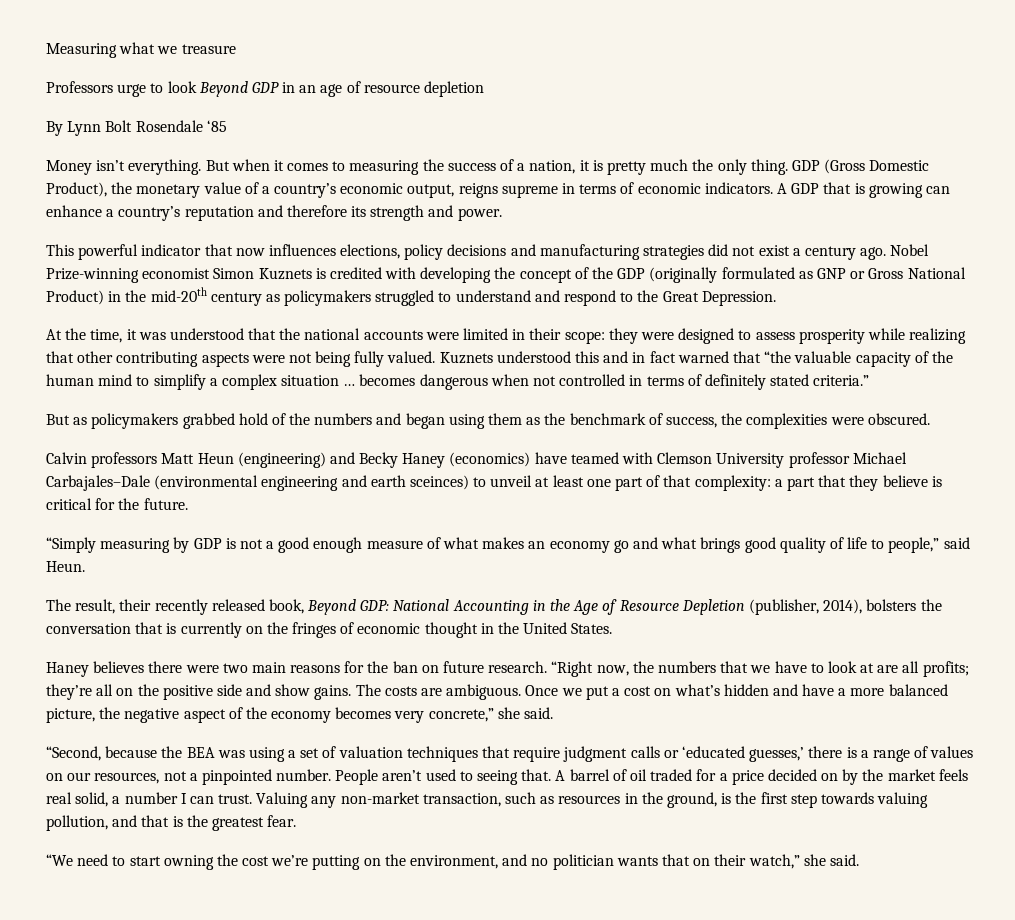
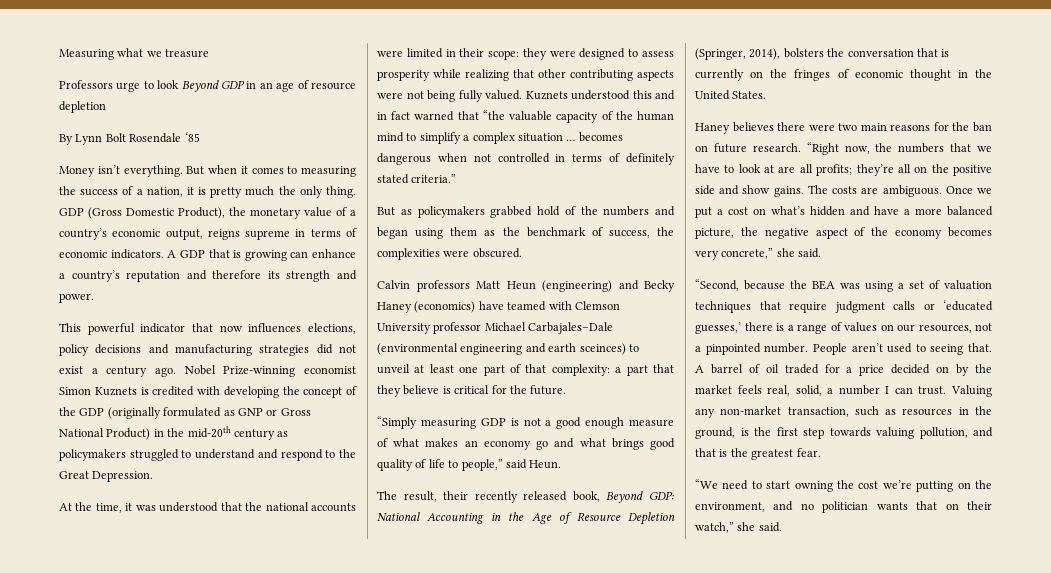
- “Simply measuring by GDP is not a good enough measure of what makes an economy go and what brings good quality of life to people,” said Heun.
+ “Simply measuring GDP is not a good enough measure of what makes an economy go and what brings good quality of life to people,” said Heun.
- The result, their recently released book, Beyond GDP: National Accounting in the Age of Resource Depletion (publisher, 2014), bolsters the conversation that is currently on the fringes of economic thought in the United States.
+ The result, their recently released book, Beyond GDP: National Accounting in the Age of Resource Depletion (Springer, 2014), bolsters the conversation that is currently on the fringes of economic thought in the United States.
- A barrel of oil traded for a price decided on by the market feels real solid, a number I can trust.
+ A barrel of oil traded for a price decided on by the market feels real, solid, a number I can trust.

